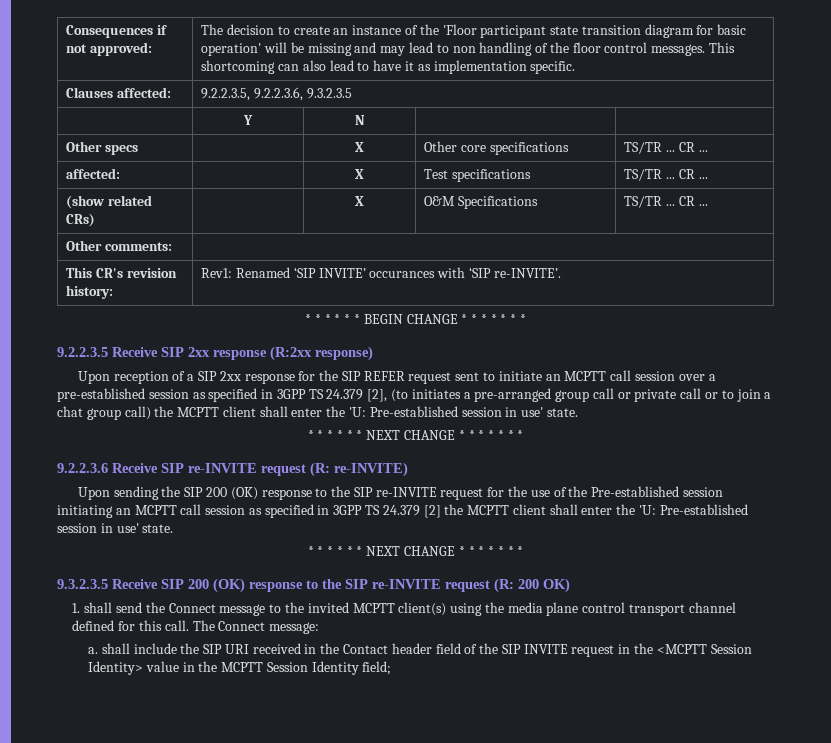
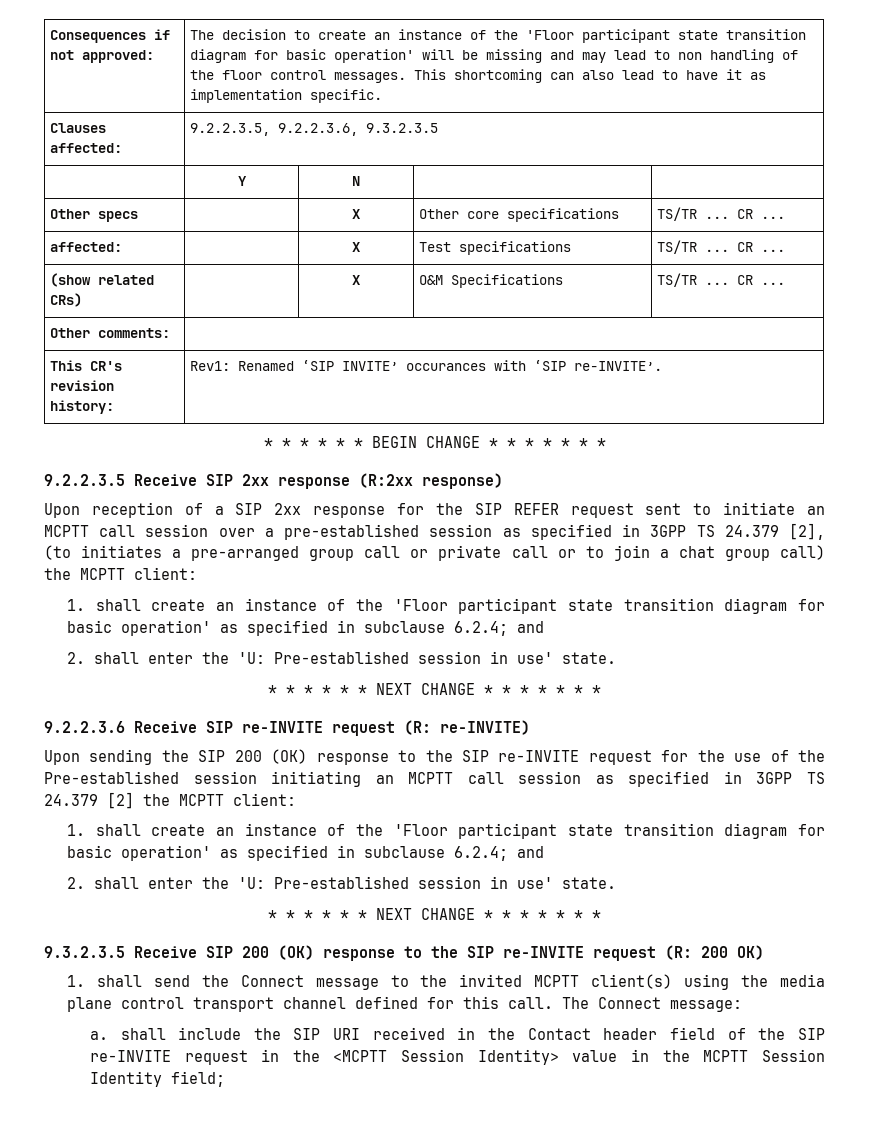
- Upon reception of a SIP 2xx response for the SIP REFER request sent to initiate an MCPTT call session over a pre-established session as specified in 3GPP TS 24.379 [2], (to initiates a pre-arranged group call or private call or to join a chat group call) the MCPTT client shall enter the 'U: Pre-established session in use' state.
+ Upon reception of a SIP 2xx response for the SIP REFER request sent to initiate an MCPTT call session over a pre-established session as specified in 3GPP TS 24.379 [2], (to initiates a pre-arranged group call or private call or to join a chat group call) the MCPTT client:
+ 1. shall create an instance of the 'Floor participant state transition diagram for basic operation' as specified in subclause 6.2.4; and
+ 2. shall enter the 'U: Pre-established session in use' state.
- Upon sending the SIP 200 (OK) response to the SIP re-INVITE request for the use of the Pre-established session initiating an MCPTT call session as specified in 3GPP TS 24.379 [2] the MCPTT client shall enter the 'U: Pre-established session in use' state.
+ Upon sending the SIP 200 (OK) response to the SIP re-INVITE request for the use of the Pre-established session initiating an MCPTT call session as specified in 3GPP TS 24.379 [2] the MCPTT client:
+ 1. shall create an instance of the 'Floor participant state transition diagram for basic operation' as specified in subclause 6.2.4; and
+ 2. shall enter the 'U: Pre-established session in use' state.
- a. shall include the SIP URI received in the Contact header field of the SIP INVITE request in the <MCPTT Session Identity> value in the MCPTT Session Identity field;
+ a. shall include the SIP URI received in the Contact header field of the SIP re-INVITE request in the <MCPTT Session Identity> value in the MCPTT Session Identity field;

